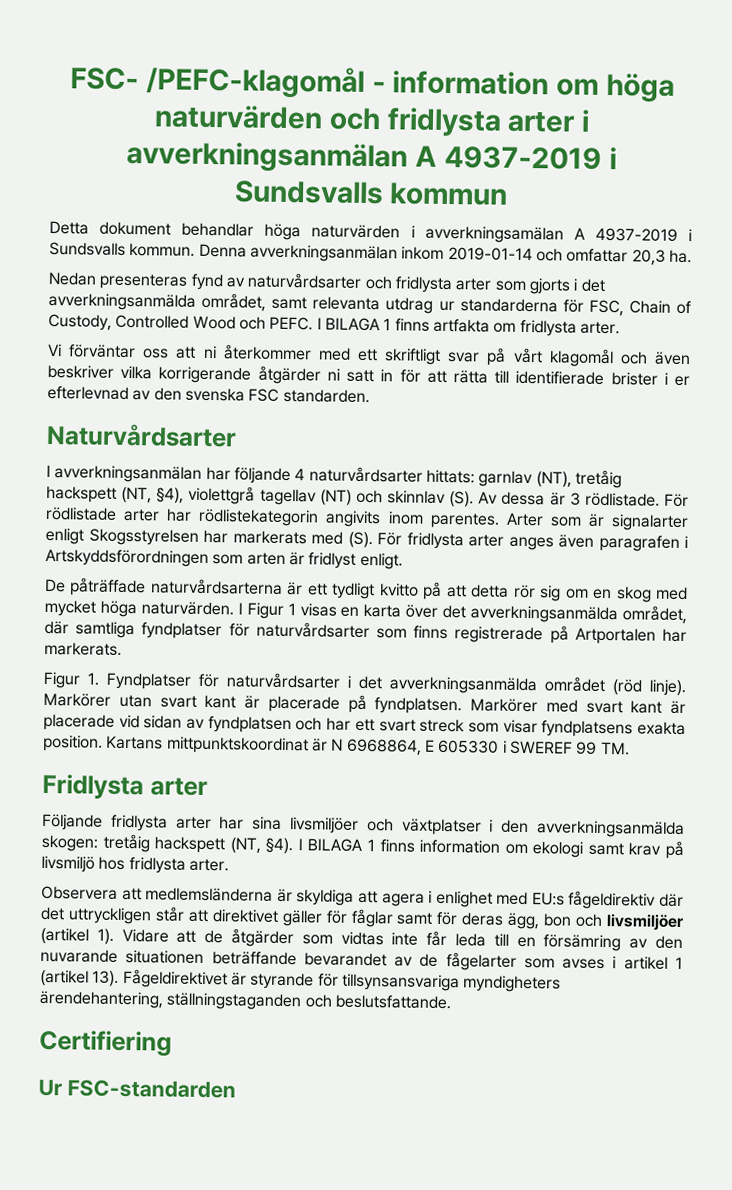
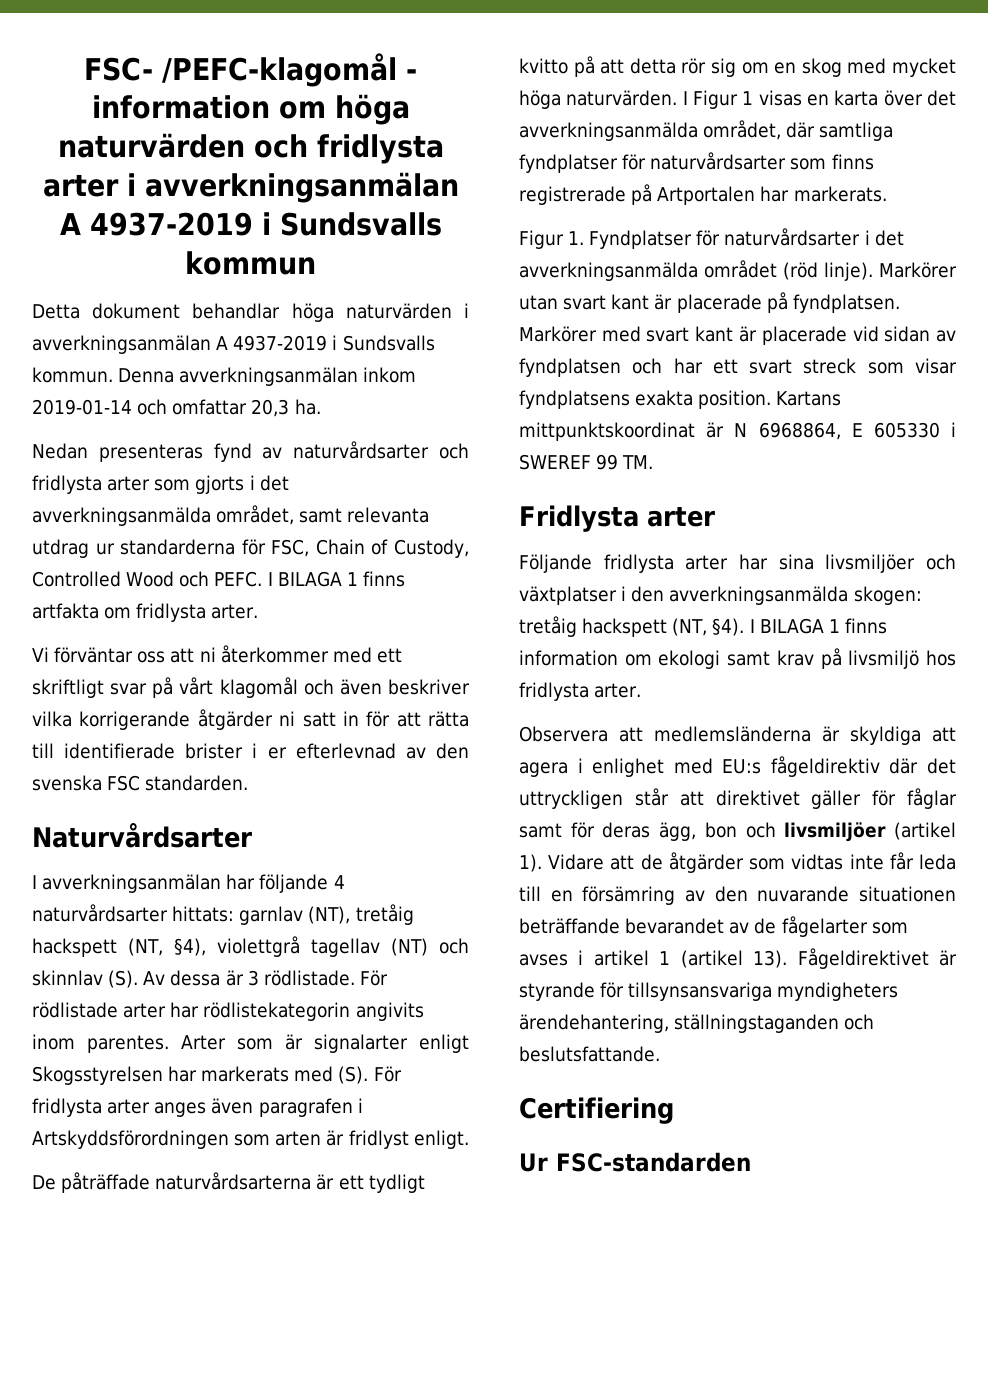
- Detta dokument behandlar höga naturvärden i avverkningsamälan A 4937-2019 i Sundsvalls kommun.
+ Detta dokument behandlar höga naturvärden i avverkningsanmälan A 4937-2019 i Sundsvalls kommun.

